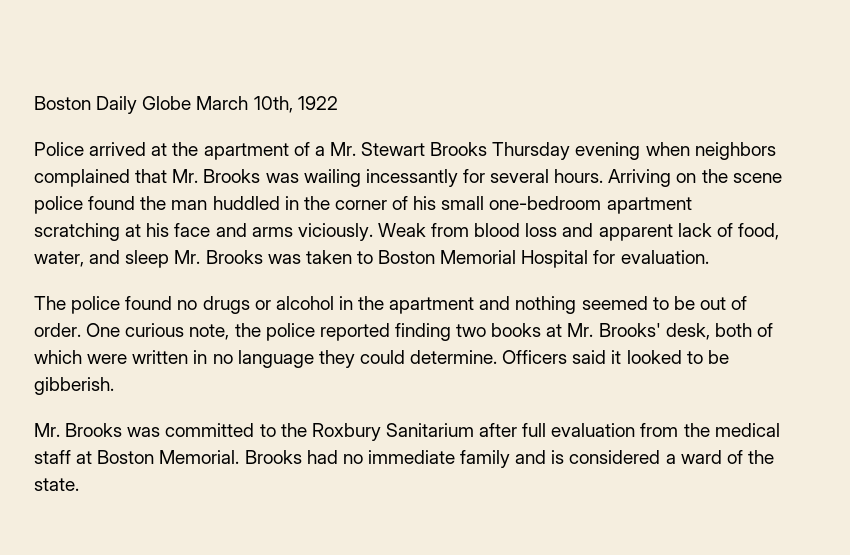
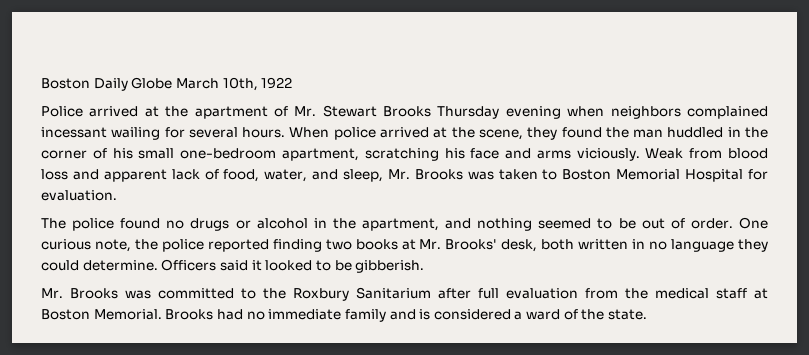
- Police arrived at the apartment of a Mr. Stewart Brooks Thursday evening when neighbors complained that Mr. Brooks was wailing incessantly for several hours. Arriving on the scene police found the man huddled in the corner of his small one-bedroom apartment scratching at his face and arms viciously.
+ Police arrived at the apartment of Mr. Stewart Brooks Thursday evening when neighbors complained incessant wailing for several hours. When police arrived at the scene, they found the man huddled in the corner of his small one-bedroom apartment, scratching his face and arms viciously.
- Weak from blood loss and apparent lack of food, water, and sleep Mr. Brooks was taken to Boston Memorial Hospital for evaluation.
+ Weak from blood loss and apparent lack of food, water, and sleep, Mr. Brooks was taken to Boston Memorial Hospital for evaluation.
- The police found no drugs or alcohol in the apartment and nothing seemed to be out of order.
+ The police found no drugs or alcohol in the apartment, and nothing seemed to be out of order.
- One curious note, the police reported finding two books at Mr. Brooks' desk, both of which were written in no language they could determine.
+ One curious note, the police reported finding two books at Mr. Brooks' desk, both written in no language they could determine.

